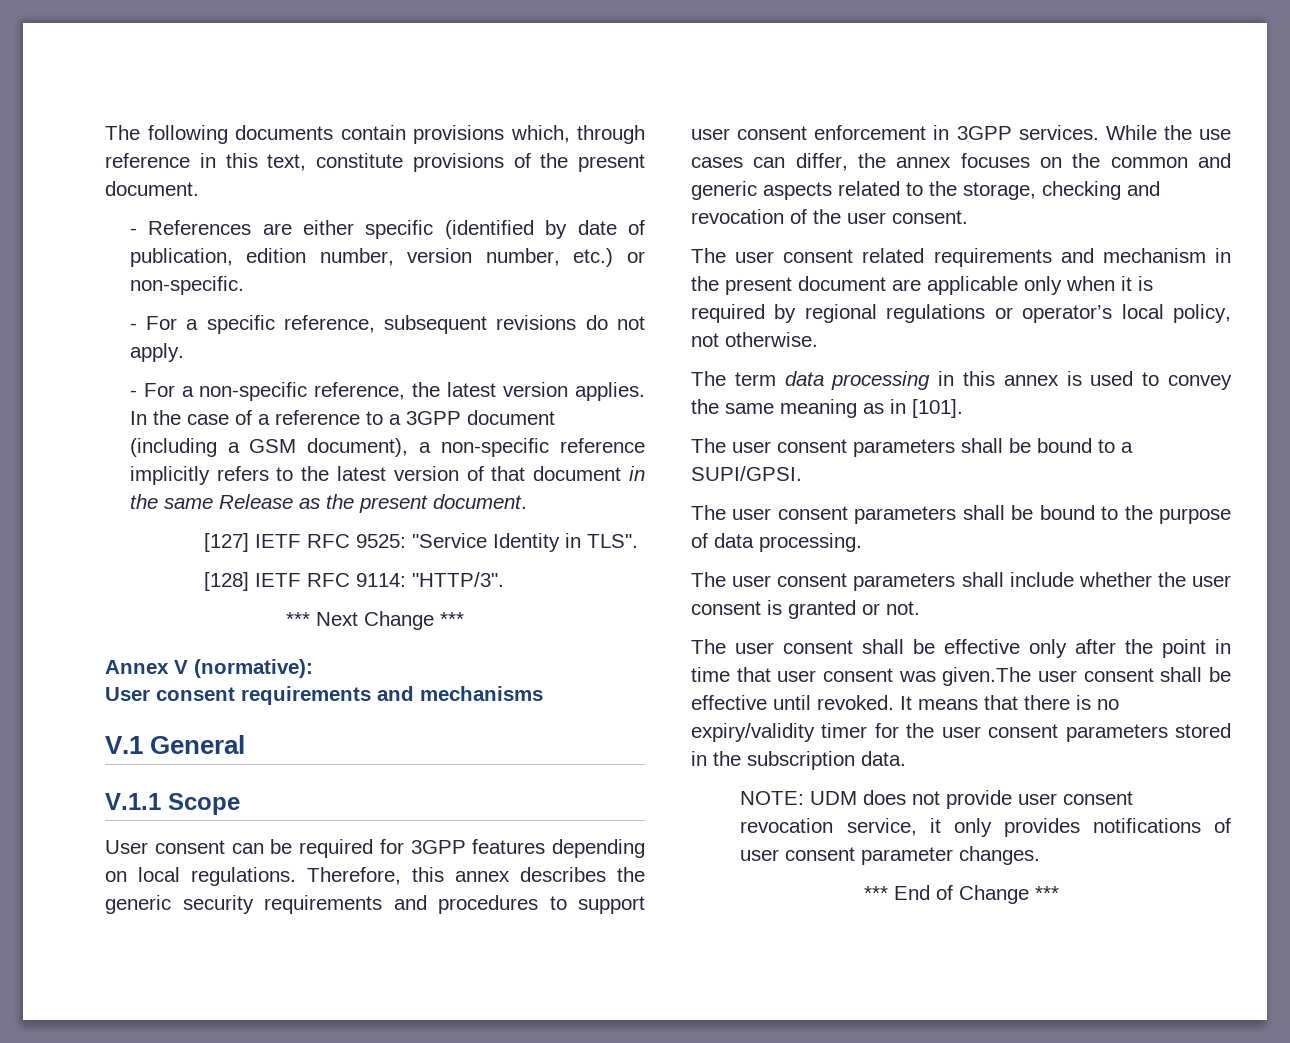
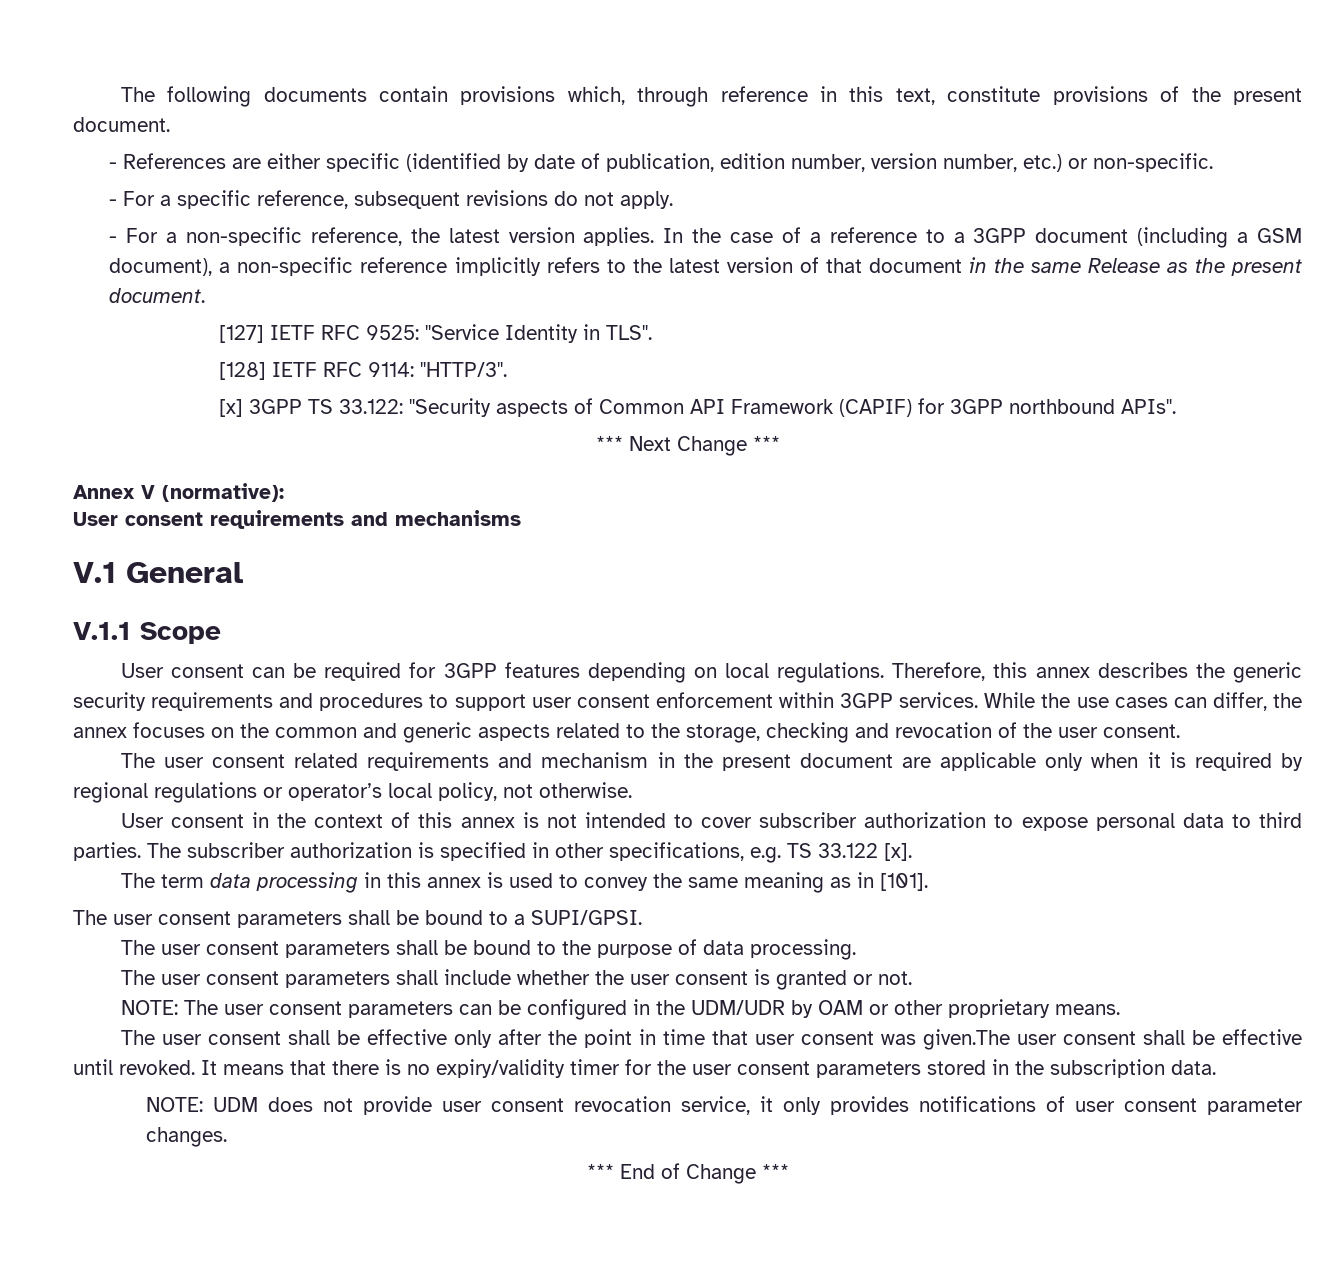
+ [x] 3GPP TS 33.122: "Security aspects of Common API Framework (CAPIF) for 3GPP northbound APIs".
- Therefore, this annex describes the generic security requirements and procedures to support user consent enforcement in 3GPP services.
+ Therefore, this annex describes the generic security requirements and procedures to support user consent enforcement within 3GPP services.
+ User consent in the context of this annex is not intended to cover subscriber authorization to expose personal data to third parties. The subscriber authorization is specified in other specifications, e.g. TS 33.122 [x].
+ NOTE: The user consent parameters can be configured in the UDM/UDR by OAM or other proprietary means.

